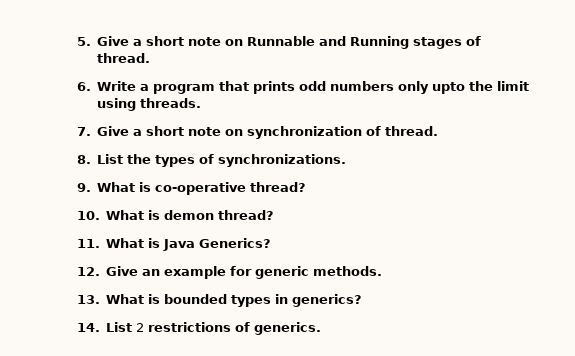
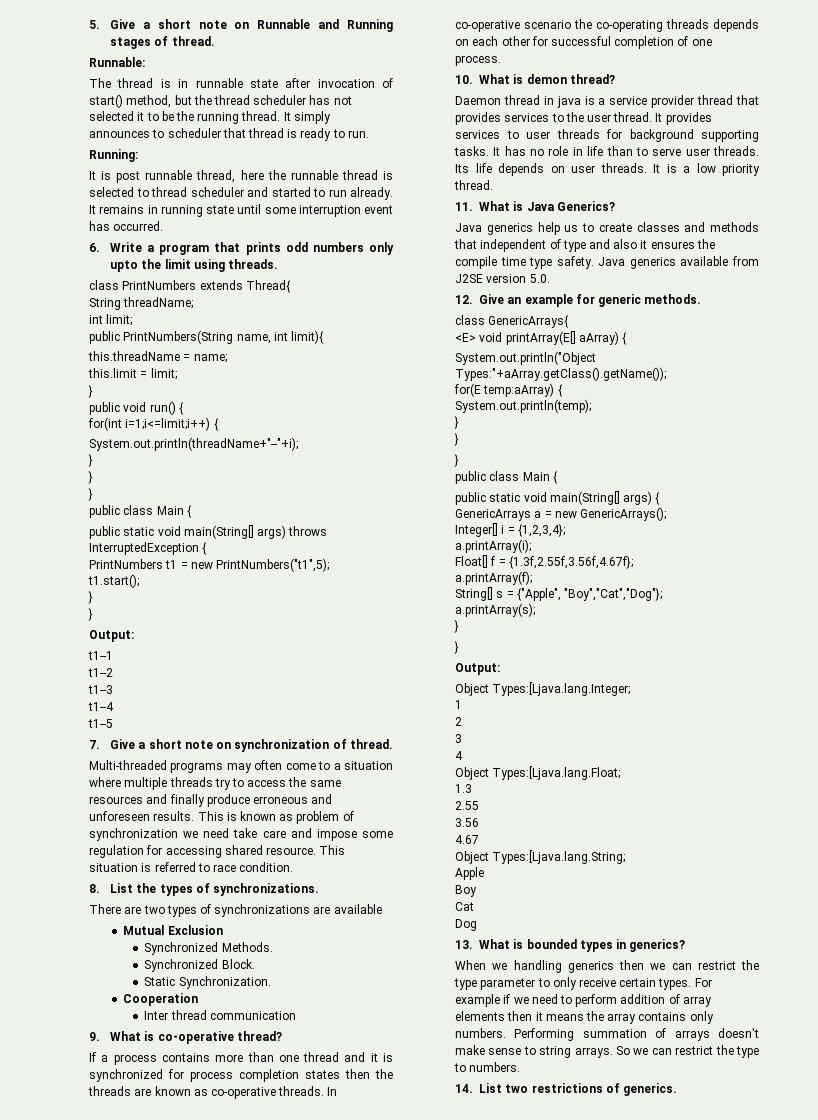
+ Runnable:
+ The thread is in runnable state after invocation of start() method, but the thread scheduler has not selected it to be the running thread. It simply announces to scheduler that thread is ready to run.
+ Running:
+ It is post runnable thread, here the runnable thread is selected to thread scheduler and started to run already. It remains in running state until some interruption event has occurred.
+ class PrintNumbers extends Thread{
+ String threadName;
+ int limit;
+ public PrintNumbers(String name, int limit){
+ this.threadName = name;
+ this.limit = limit;
+ }
+ public void run() {
+ for(int i=1;i<=limit;i++) {
+ System.out.println(threadName+"--"+i);
+ }
+ }
+ }
+ public class Main {
+ public static void main(String[] args) throws InterruptedException {
+ PrintNumbers t1 = new PrintNumbers("t1",5);
+ t1.start();
+ }
+ }
+ Output:
+ t1--1
+ t1--2
+ t1--3
+ t1--4
+ t1--5
+ Multi-threaded programs may often come to a situation where multiple threads try to access the same resources and finally produce erroneous and unforeseen results. This is known as problem of synchronization we need take care and impose some regulation for accessing shared resource. This situation is referred to race condition.
+ There are two types of synchronizations are available
+ Mutual Exclusion
+ Synchronized Methods.
+ Synchronized Block.
+ Static Synchronization.
+ Cooperation
+ Inter thread communication
+ If a process contains more than one thread and it is synchronized for process completion states then the threads are known as co-operative threads. In co-operative scenario the co-operating threads depends on each other for successful completion of one process.
+ Daemon thread in java is a service provider thread that provides services to the user thread. It provides services to user threads for background supporting tasks. It has no role in life than to serve user threads. Its life depends on user threads. It is a low priority thread.
+ Java generics help us to create classes and methods that independent of type and also it ensures the compile time type safety. Java generics available from J2SE version 5.0.
+ class GenericArrays{
+ <E> void printArray(E[] aArray) {
+ System.out.println("Object Types:"+aArray.getClass().getName());
+ for(E temp:aArray) {
+ System.out.println(temp);
+ }
+ }
+ }
+ public class Main {
+ public static void main(String[] args) {
+ GenericArrays a = new GenericArrays();
+ Integer[] i = {1,2,3,4};
+ a.printArray(i);
+ Float[] f = {1.3f,2.55f,3.56f,4.67f};
+ a.printArray(f);
+ String[] s = {"Apple", "Boy","Cat","Dog"};
+ a.printArray(s);
+ }
+ }
+ Output:
+ Object Types:[Ljava.lang.Integer;
+ 1
+ 2
+ 3
+ 4
+ Object Types:[Ljava.lang.Float;
+ 1.3
+ 2.55
+ 3.56
+ 4.67
+ Object Types:[Ljava.lang.String;
+ Apple
+ Boy
+ Cat
+ Dog
+ When we handling generics then we can restrict the type parameter to only receive certain types. For example if we need to perform addition of array elements then it means the array contains only numbers. Performing summation of arrays doesn't make sense to string arrays. So we can restrict the type to numbers.
- 14. List 2 restrictions of generics.
+ 14. List two restrictions of generics.

